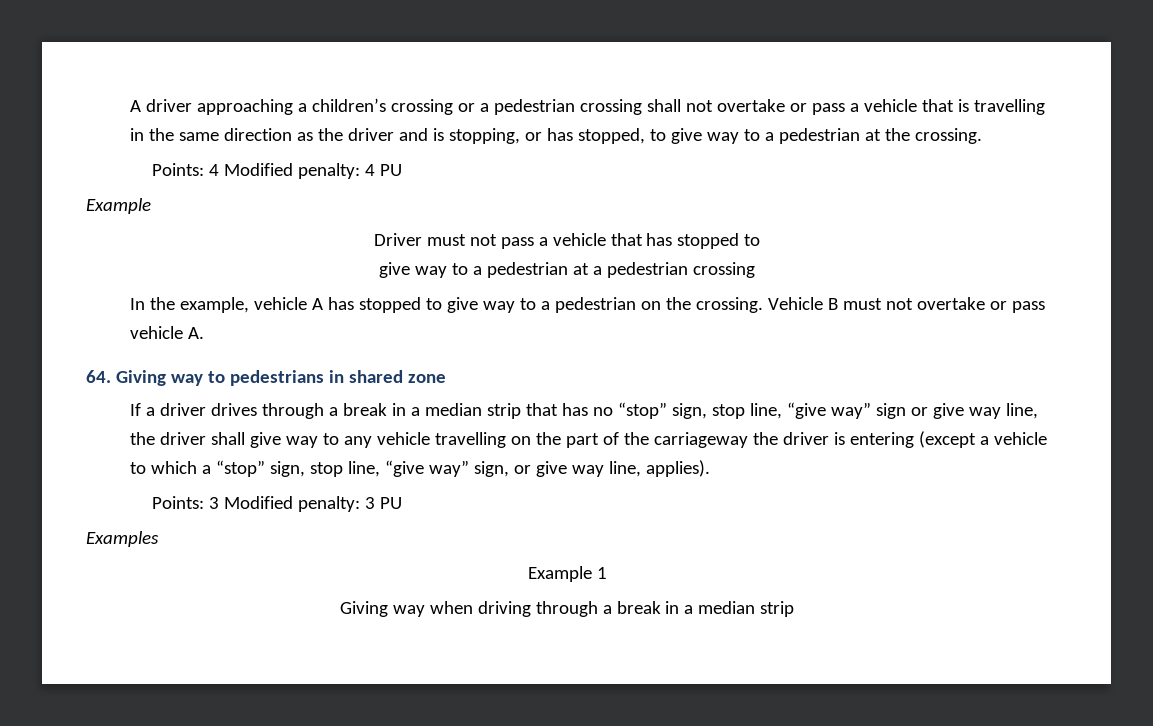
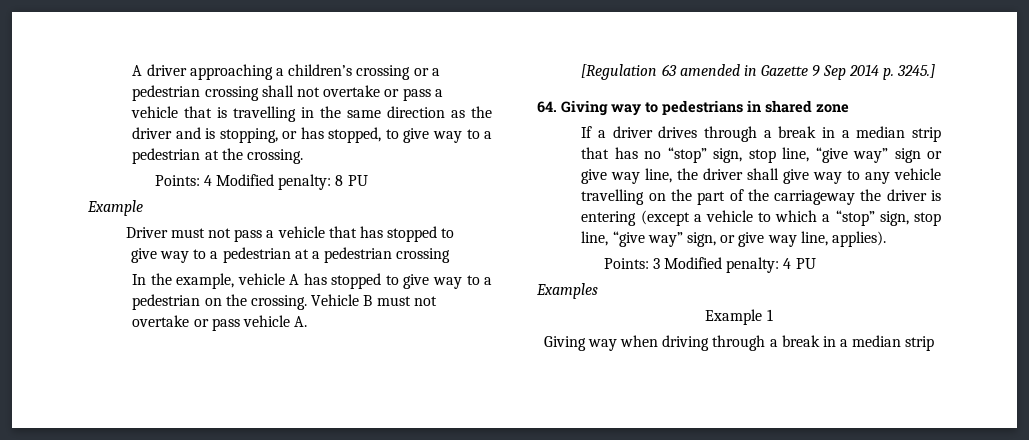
- Points: 4 Modified penalty: 4 PU
+ Points: 4 Modified penalty: 8 PU
+ [Regulation 63 amended in Gazette 9 Sep 2014 p. 3245.]
- Points: 3 Modified penalty: 3 PU
+ Points: 3 Modified penalty: 4 PU

